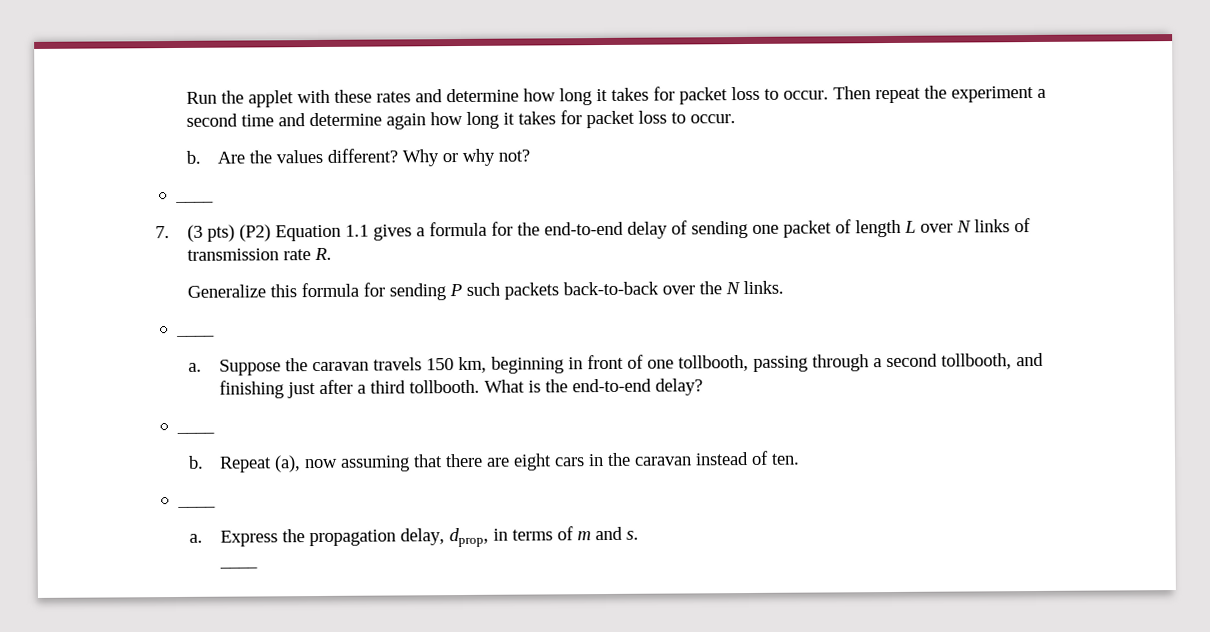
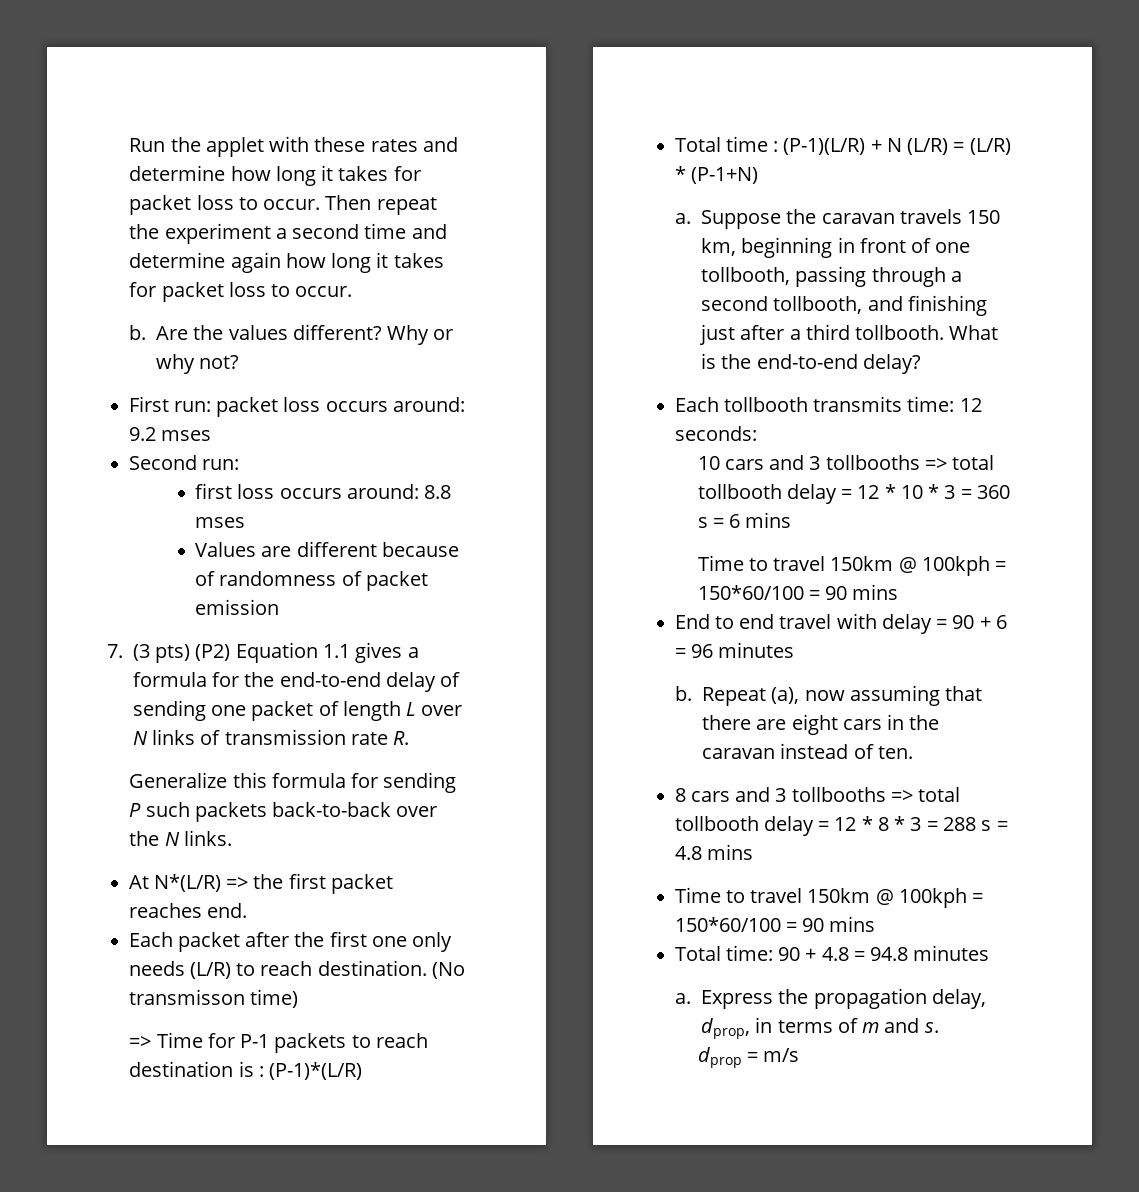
  Why or why not?
- ____
+ First run: packet loss occurs around: 9.2 mses
+ Second run:
+ first loss occurs around: 8.8 mses
+ Values are different because of randomness of packet emission
  Generalize this formula for sending P such packets back-to-back over the N links.
- ____
+ At N*(L/R) => the first packet reaches end.
+ Each packet after the first one only needs (L/R) to reach destination. (No transmisson time)
+ => Time for P-1 packets to reach destination is : (P-1)*(L/R)
+ Total time : (P-1)(L/R) + N (L/R) = (L/R) * (P-1+N)
  What is the end-to-end delay?
- ____
+ Each tollbooth transmits time: 12 seconds:
+ 10 cars and 3 tollbooths => total tollbooth delay = 12 * 10 * 3 = 360 s = 6 mins
+ Time to travel 150km @ 100kph = 150*60/100 = 90 mins
+ End to end travel with delay = 90 + 6 = 96 minutes
  Repeat (a), now assuming that there are eight cars in the caravan instead of ten.
- ____
+ 8 cars and 3 tollbooths => total tollbooth delay = 12 * 8 * 3 = 288 s = 4.8 mins
+ Time to travel 150km @ 100kph = 150*60/100 = 90 mins
+ Total time: 90 + 4.8 = 94.8 minutes
  Express the propagation delay, dprop, in terms of m and s.
- ____
+ dprop = m/s

